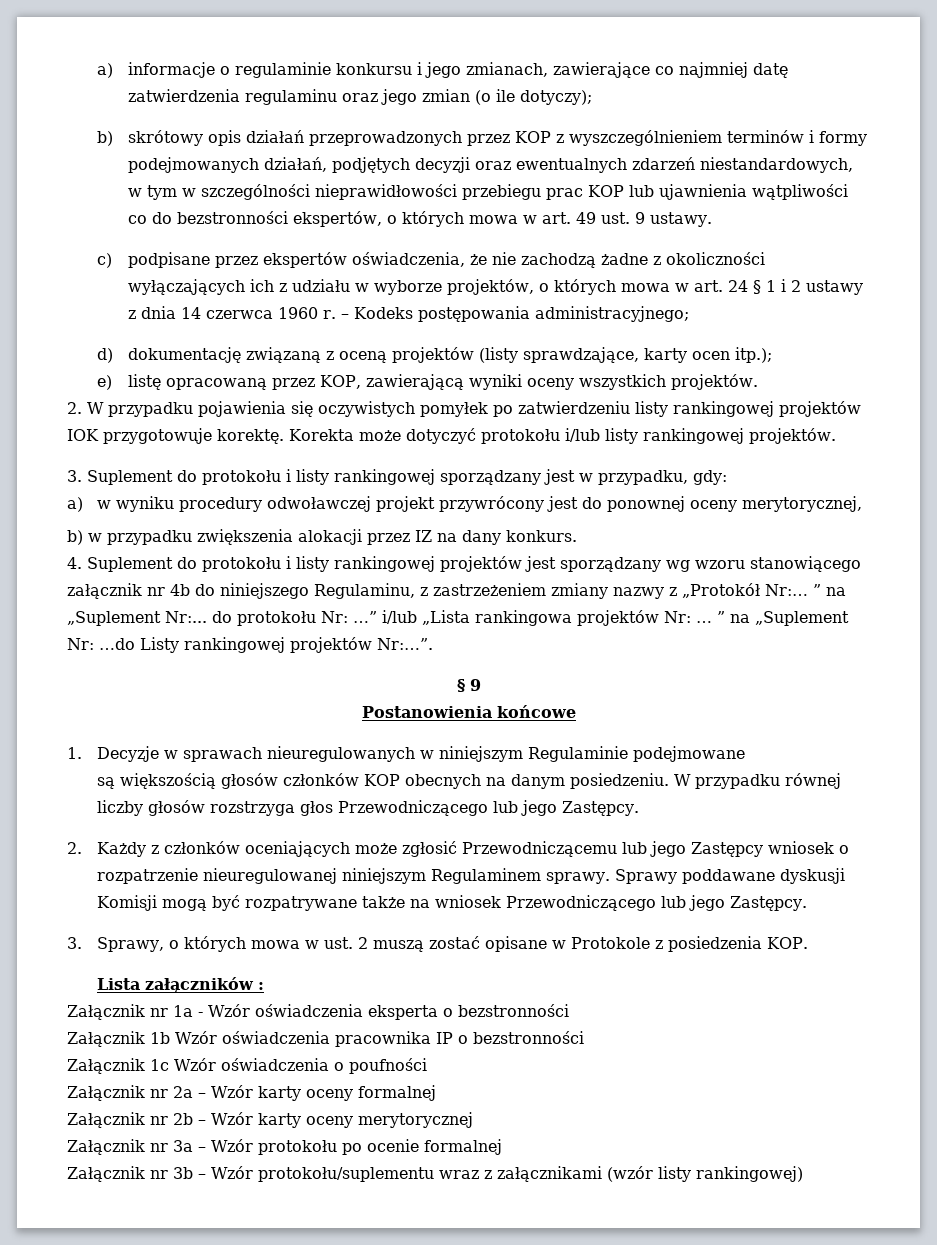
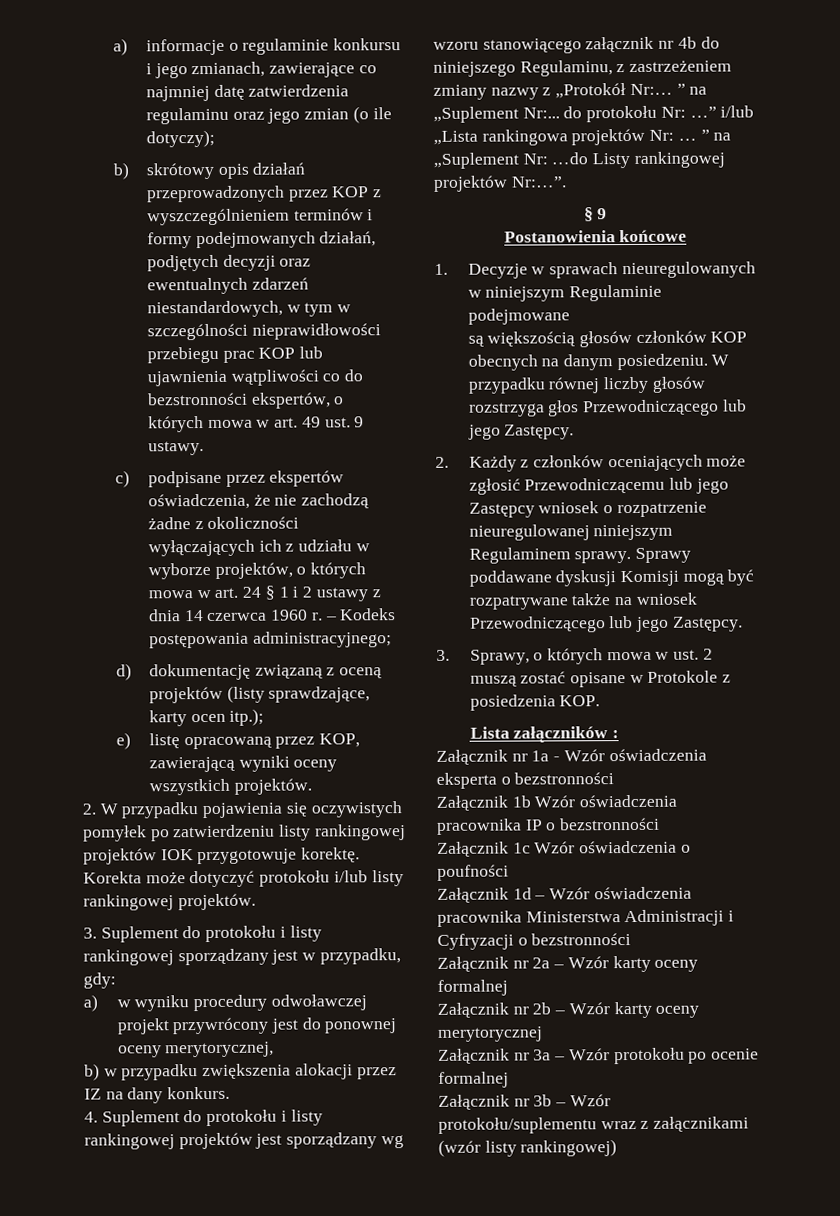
+ Załącznik 1d – Wzór oświadczenia pracownika Ministerstwa Administracji i Cyfryzacji o bezstronności

